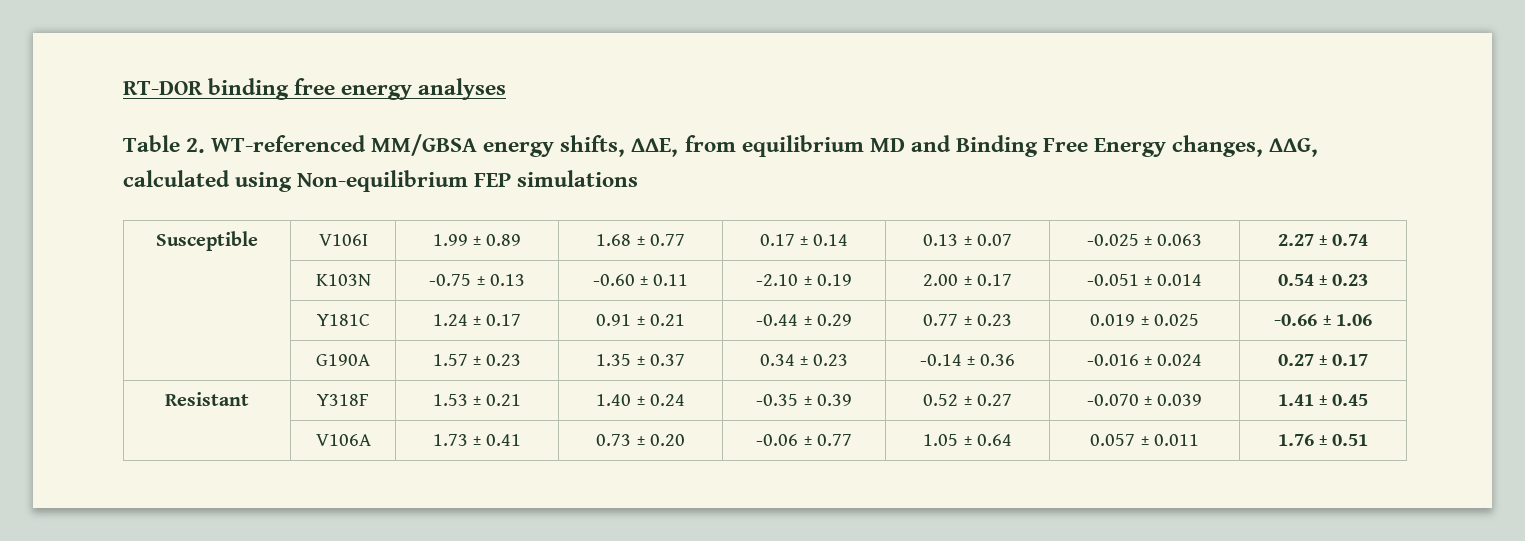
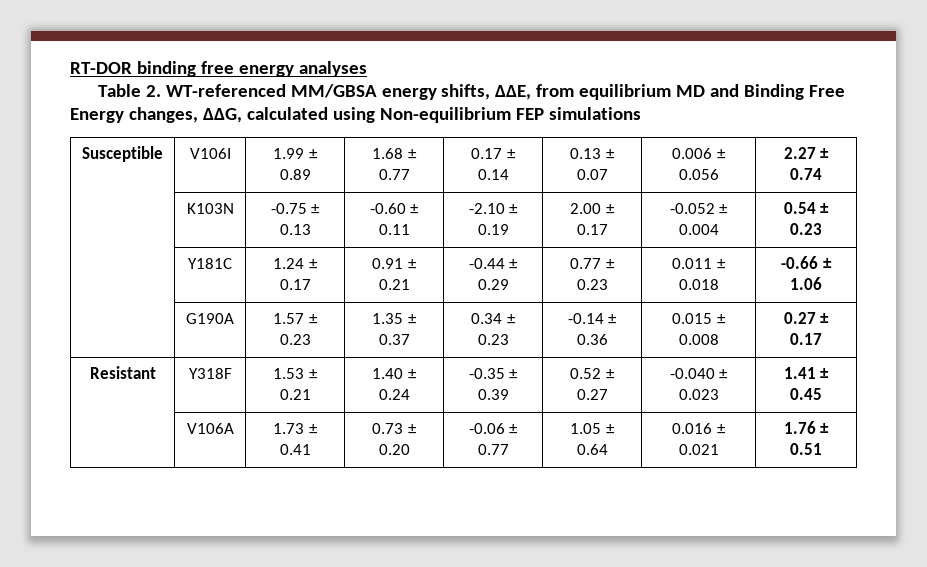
- Susceptible | V106I | 1.99 ± 0.89 | 1.68 ± 0.77 | 0.17 ± 0.14 | 0.13 ± 0.07 | -0.025 ± 0.063 | 2.27 ± 0.74
+ Susceptible | V106I | 1.99 ± 0.89 | 1.68 ± 0.77 | 0.17 ± 0.14 | 0.13 ± 0.07 | 0.006 ± 0.056 | 2.27 ± 0.74
- | K103N | -0.75 ± 0.13 | -0.60 ± 0.11 | -2.10 ± 0.19 | 2.00 ± 0.17 | -0.051 ± 0.014 | 0.54 ± 0.23
+ | K103N | -0.75 ± 0.13 | -0.60 ± 0.11 | -2.10 ± 0.19 | 2.00 ± 0.17 | -0.052 ± 0.004 | 0.54 ± 0.23
- | Y181C | 1.24 ± 0.17 | 0.91 ± 0.21 | -0.44 ± 0.29 | 0.77 ± 0.23 | 0.019 ± 0.025 | -0.66 ± 1.06
+ | Y181C | 1.24 ± 0.17 | 0.91 ± 0.21 | -0.44 ± 0.29 | 0.77 ± 0.23 | 0.011 ± 0.018 | -0.66 ± 1.06
- | G190A | 1.57 ± 0.23 | 1.35 ± 0.37 | 0.34 ± 0.23 | -0.14 ± 0.36 | -0.016 ± 0.024 | 0.27 ± 0.17
+ | G190A | 1.57 ± 0.23 | 1.35 ± 0.37 | 0.34 ± 0.23 | -0.14 ± 0.36 | 0.015 ± 0.008 | 0.27 ± 0.17
- Resistant | Y318F | 1.53 ± 0.21 | 1.40 ± 0.24 | -0.35 ± 0.39 | 0.52 ± 0.27 | -0.070 ± 0.039 | 1.41 ± 0.45
+ Resistant | Y318F | 1.53 ± 0.21 | 1.40 ± 0.24 | -0.35 ± 0.39 | 0.52 ± 0.27 | -0.040 ± 0.023 | 1.41 ± 0.45
- | V106A | 1.73 ± 0.41 | 0.73 ± 0.20 | -0.06 ± 0.77 | 1.05 ± 0.64 | 0.057 ± 0.011 | 1.76 ± 0.51
+ | V106A | 1.73 ± 0.41 | 0.73 ± 0.20 | -0.06 ± 0.77 | 1.05 ± 0.64 | 0.016 ± 0.021 | 1.76 ± 0.51

